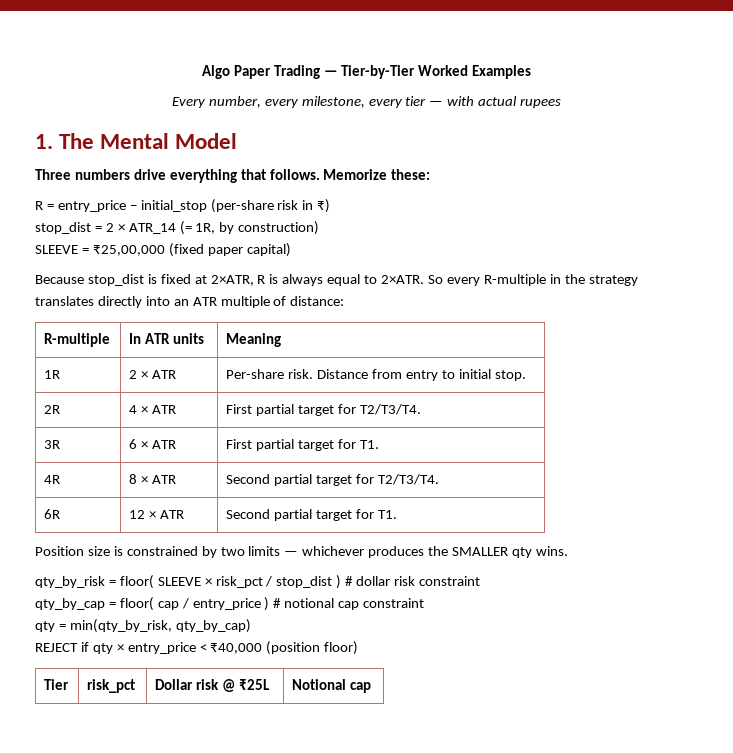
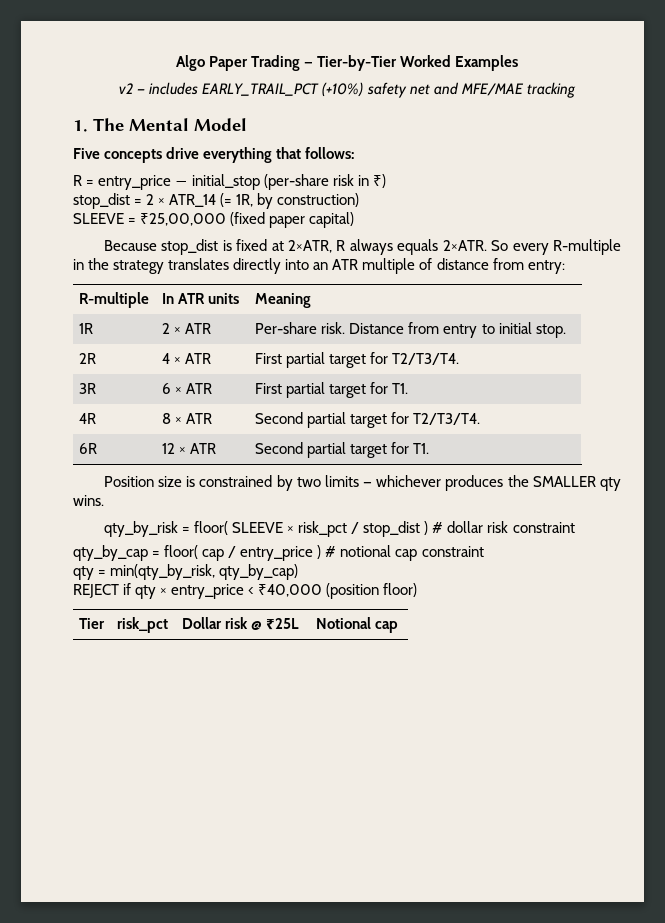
- Every number, every milestone, every tier — with actual rupees
+ v2 — includes EARLY_TRAIL_PCT (+10%) safety net and MFE/MAE tracking
- Three numbers drive everything that follows. Memorize these:
+ Five concepts drive everything that follows:
- Because stop_dist is fixed at 2×ATR, R is always equal to 2×ATR.
+ Because stop_dist is fixed at 2×ATR, R always equals 2×ATR.
- So every R-multiple in the strategy translates directly into an ATR multiple of distance:
+ So every R-multiple in the strategy translates directly into an ATR multiple of distance from entry:

